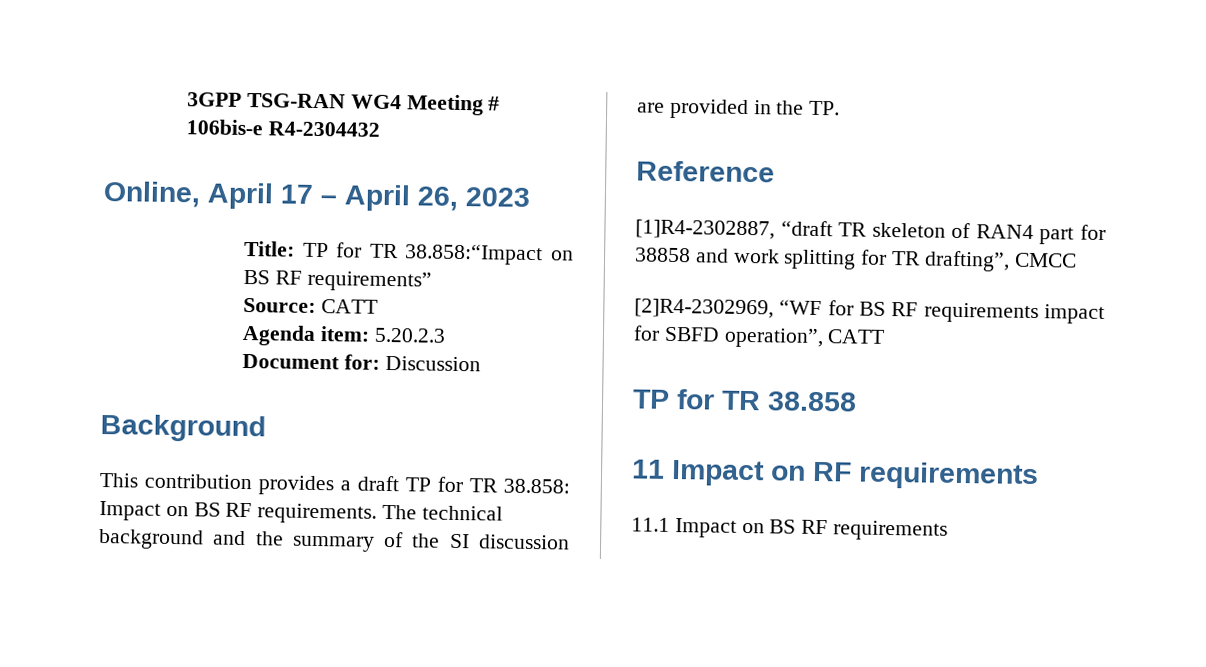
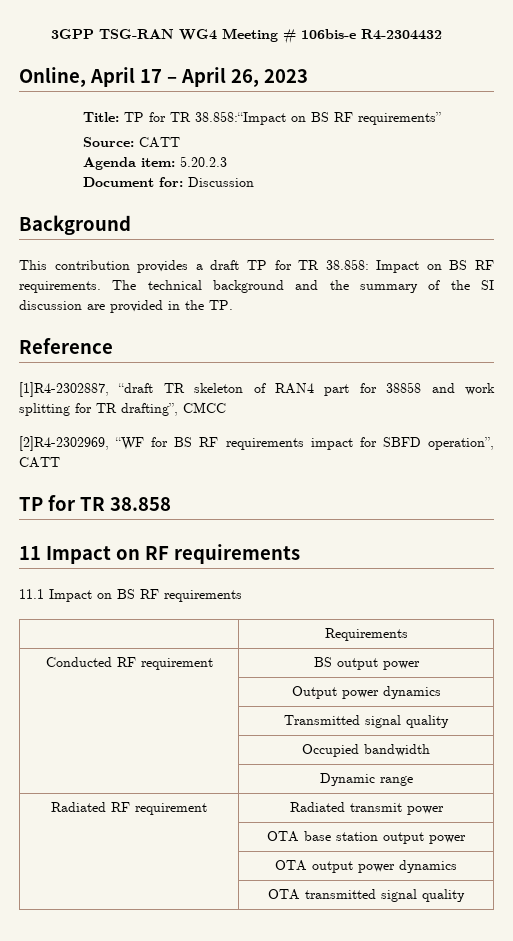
+ | Requirements
+ Conducted RF requirement | BS output power
+ | Output power dynamics
+ | Transmitted signal quality
+ | Occupied bandwidth
+ | Dynamic range
+ Radiated RF requirement | Radiated transmit power
+ | OTA base station output power
+ | OTA output power dynamics
+ | OTA transmitted signal quality

